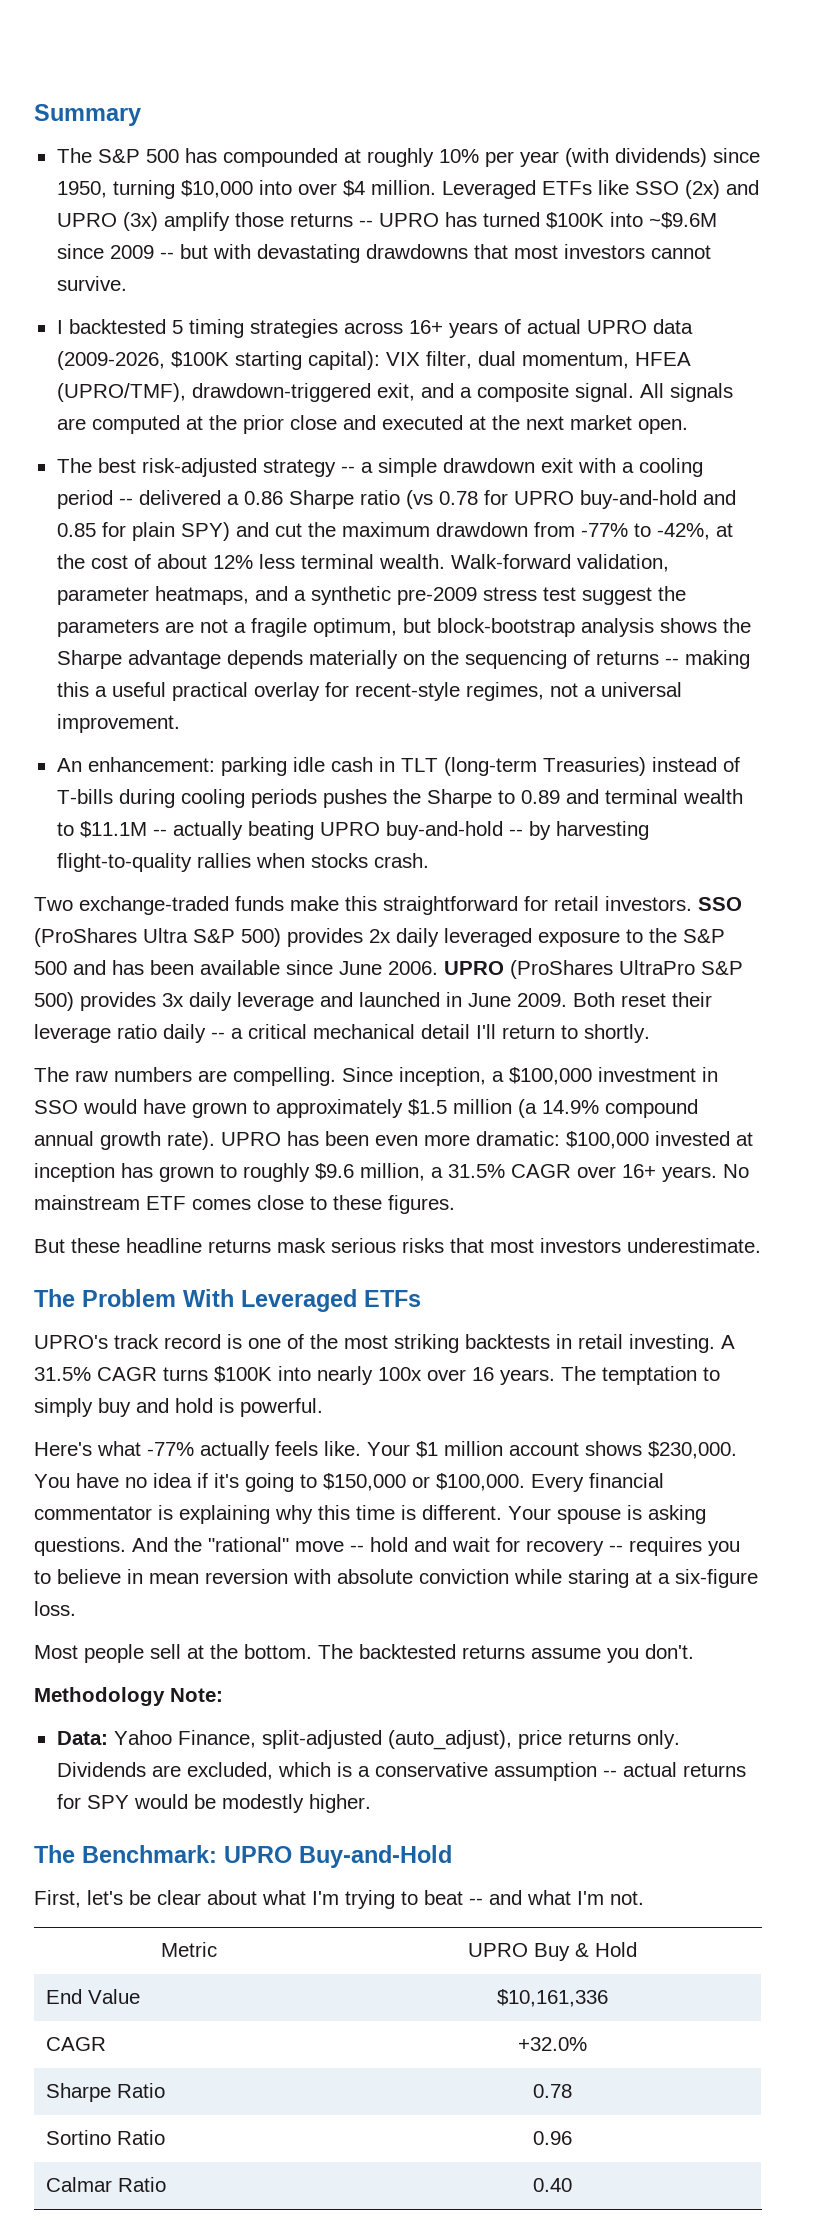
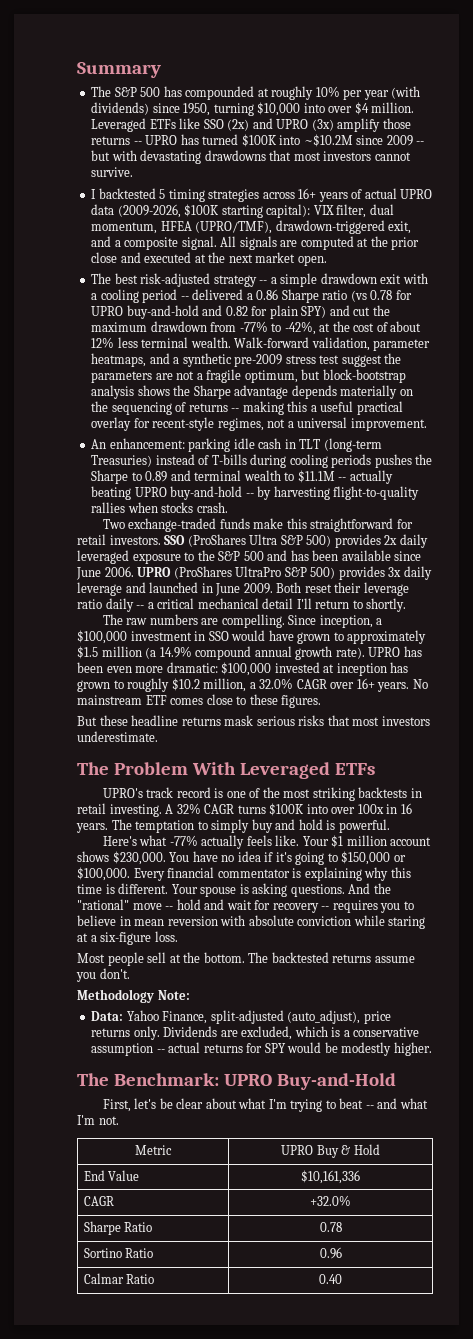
- Leveraged ETFs like SSO (2x) and UPRO (3x) amplify those returns -- UPRO has turned $100K into ~$9.6M since 2009 -- but with devastating drawdowns that most investors cannot survive.
+ Leveraged ETFs like SSO (2x) and UPRO (3x) amplify those returns -- UPRO has turned $100K into ~$10.2M since 2009 -- but with devastating drawdowns that most investors cannot survive.
- The best risk-adjusted strategy -- a simple drawdown exit with a cooling period -- delivered a 0.86 Sharpe ratio (vs 0.78 for UPRO buy-and-hold and 0.85 for plain SPY) and cut the maximum drawdown from -77% to -42%, at the cost of about 12% less terminal wealth.
+ The best risk-adjusted strategy -- a simple drawdown exit with a cooling period -- delivered a 0.86 Sharpe ratio (vs 0.78 for UPRO buy-and-hold and 0.82 for plain SPY) and cut the maximum drawdown from -77% to -42%, at the cost of about 12% less terminal wealth.
- UPRO has been even more dramatic: $100,000 invested at inception has grown to roughly $9.6 million, a 31.5% CAGR over 16+ years.
+ UPRO has been even more dramatic: $100,000 invested at inception has grown to roughly $10.2 million, a 32.0% CAGR over 16+ years.
- A 31.5% CAGR turns $100K into nearly 100x over 16 years.
+ A 32% CAGR turns $100K into over 100x in 16 years.

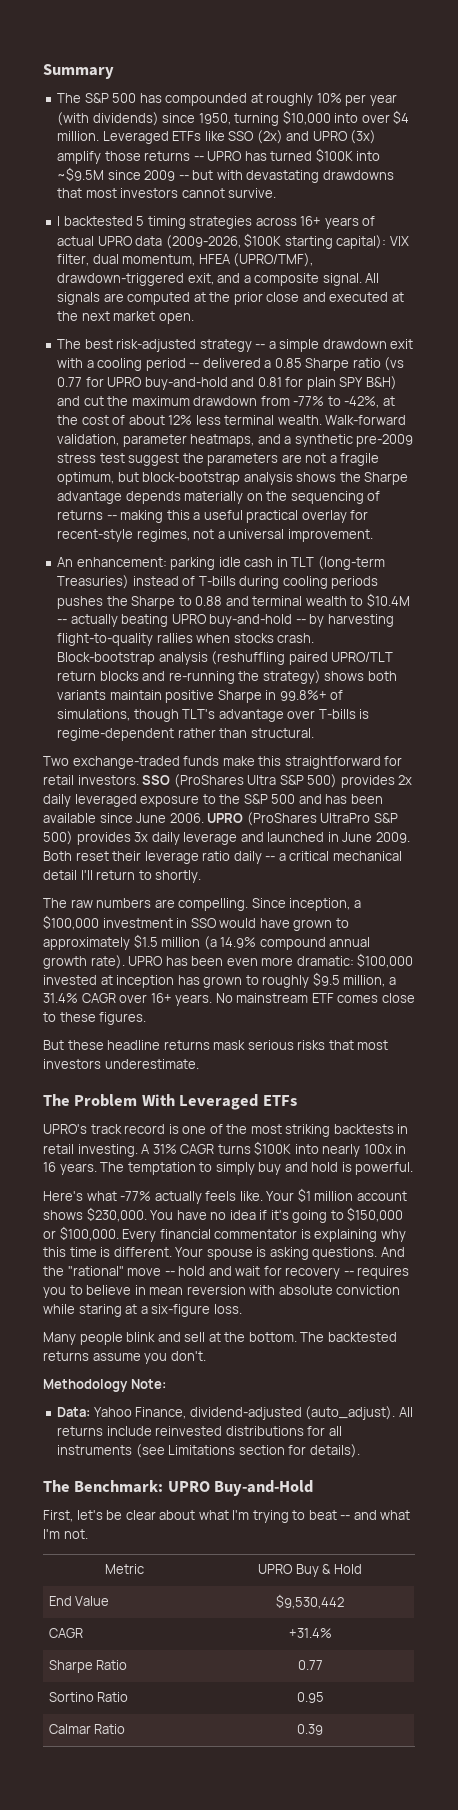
- Leveraged ETFs like SSO (2x) and UPRO (3x) amplify those returns -- UPRO has turned $100K into ~$10.2M since 2009 -- but with devastating drawdowns that most investors cannot survive.
+ Leveraged ETFs like SSO (2x) and UPRO (3x) amplify those returns -- UPRO has turned $100K into ~$9.5M since 2009 -- but with devastating drawdowns that most investors cannot survive.
- The best risk-adjusted strategy -- a simple drawdown exit with a cooling period -- delivered a 0.86 Sharpe ratio (vs 0.78 for UPRO buy-and-hold and 0.82 for plain SPY) and cut the maximum drawdown from -77% to -42%, at the cost of about 12% less terminal wealth.
+ The best risk-adjusted strategy -- a simple drawdown exit with a cooling period -- delivered a 0.85 Sharpe ratio (vs 0.77 for UPRO buy-and-hold and 0.81 for plain SPY B&H) and cut the maximum drawdown from -77% to -42%, at the cost of about 12% less terminal wealth.
- An enhancement: parking idle cash in TLT (long-term Treasuries) instead of T-bills during cooling periods pushes the Sharpe to 0.89 and terminal wealth to $11.1M -- actually beating UPRO buy-and-hold -- by harvesting flight-to-quality rallies when stocks crash.
+ An enhancement: parking idle cash in TLT (long-term Treasuries) instead of T-bills during cooling periods pushes the Sharpe to 0.88 and terminal wealth to $10.4M -- actually beating UPRO buy-and-hold -- by harvesting flight-to-quality rallies when stocks crash. Block-bootstrap analysis (reshuffling paired UPRO/TLT return blocks and re-running the strategy) shows both variants maintain positive Sharpe in 99.8%+ of simulations, though TLT's advantage over T-bills is regime-dependent rather than structural.
- UPRO has been even more dramatic: $100,000 invested at inception has grown to roughly $10.2 million, a 32.0% CAGR over 16+ years.
+ UPRO has been even more dramatic: $100,000 invested at inception has grown to roughly $9.5 million, a 31.4% CAGR over 16+ years.
- A 32% CAGR turns $100K into over 100x in 16 years.
+ A 31% CAGR turns $100K into nearly 100x in 16 years.
- Most people sell at the bottom.
+ Many people blink and sell at the bottom.
- Data: Yahoo Finance, split-adjusted (auto_adjust), price returns only. Dividends are excluded, which is a conservative assumption -- actual returns for SPY would be modestly higher.
+ Data: Yahoo Finance, dividend-adjusted (auto_adjust). All returns include reinvested distributions for all instruments (see Limitations section for details).
- End Value | $10,161,336
+ End Value | $9,530,442
- CAGR | +32.0%
+ CAGR | +31.4%
- Sharpe Ratio | 0.78
+ Sharpe Ratio | 0.77
- Sortino Ratio | 0.96
+ Sortino Ratio | 0.95
- Calmar Ratio | 0.40
+ Calmar Ratio | 0.39

